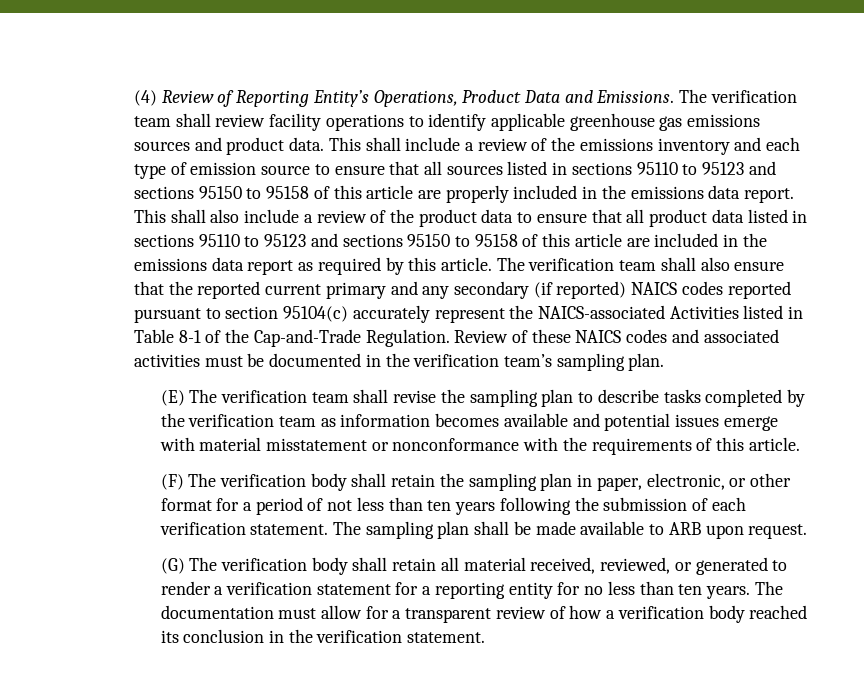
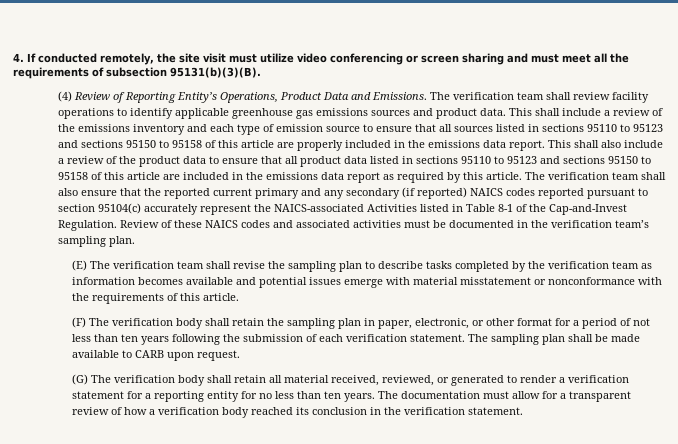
+ 4. If conducted remotely, the site visit must utilize video conferencing or screen sharing and must meet all the requirements of subsection 95131(b)(3)(B).
- The verification team shall also ensure that the reported current primary and any secondary (if reported) NAICS codes reported pursuant to section 95104(c) accurately represent the NAICS-associated Activities listed in Table 8-1 of the Cap-and-Trade Regulation.
+ The verification team shall also ensure that the reported current primary and any secondary (if reported) NAICS codes reported pursuant to section 95104(c) accurately represent the NAICS-associated Activities listed in Table 8-1 of the Cap-and-Invest Regulation.
- The sampling plan shall be made available to ARB upon request.
+ The sampling plan shall be made available to CARB upon request.

